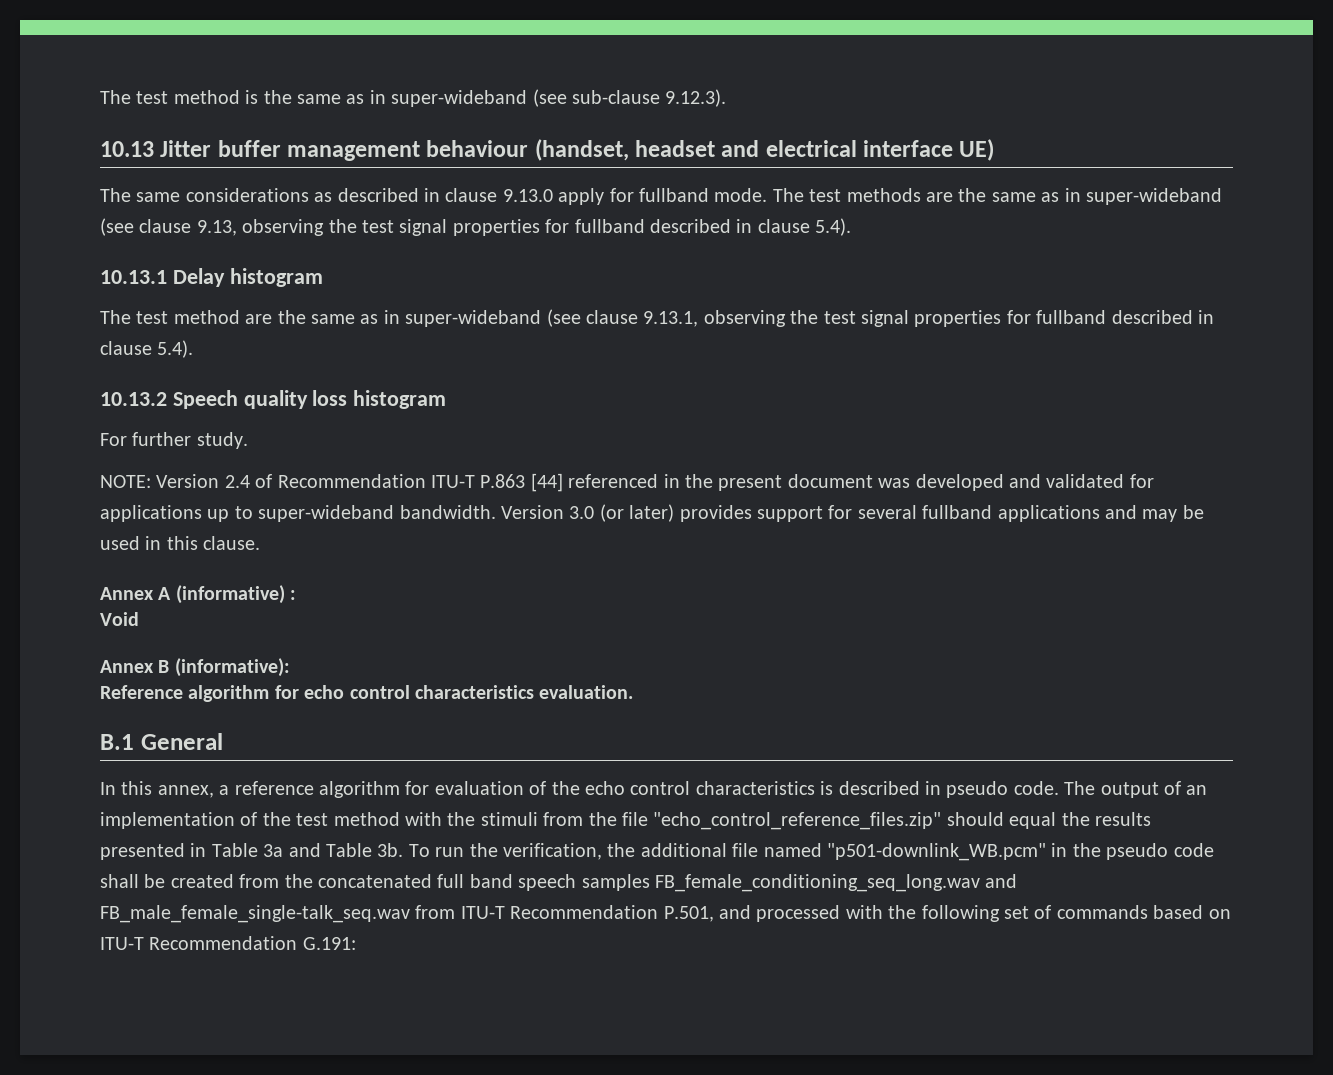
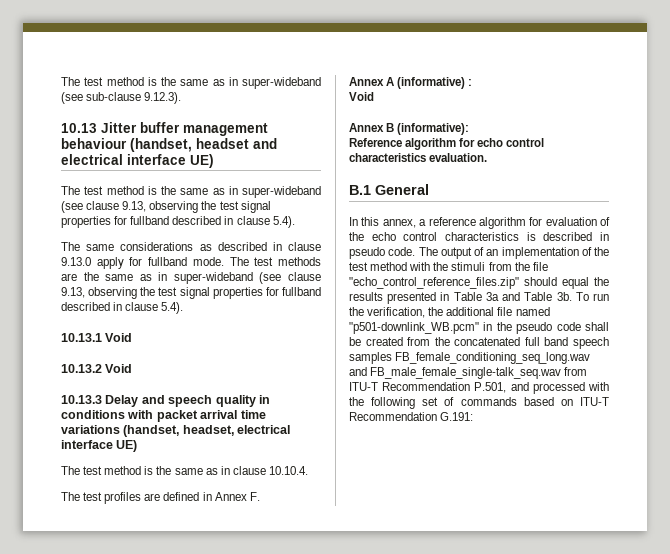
+ The test method is the same as in super-wideband (see clause 9.13, observing the test signal properties for fullband described in clause 5.4).
- 10.13.1 Delay histogram
- The test method are the same as in super-wideband (see clause 9.13.1, observing the test signal properties for fullband described in clause 5.4).
- 10.13.2 Speech quality loss histogram
- For further study.
- NOTE: Version 2.4 of Recommendation ITU-T P.863 [44] referenced in the present document was developed and validated for applications up to super-wideband bandwidth. Version 3.0 (or later) provides support for several fullband applications and may be used in this clause.
+ 10.13.1 Void
+ 10.13.2 Void
+ 10.13.3 Delay and speech quality in conditions with packet arrival time variations (handset, headset, electrical interface UE)
+ The test method is the same as in clause 10.10.4.
+ The test profiles are defined in Annex F.

